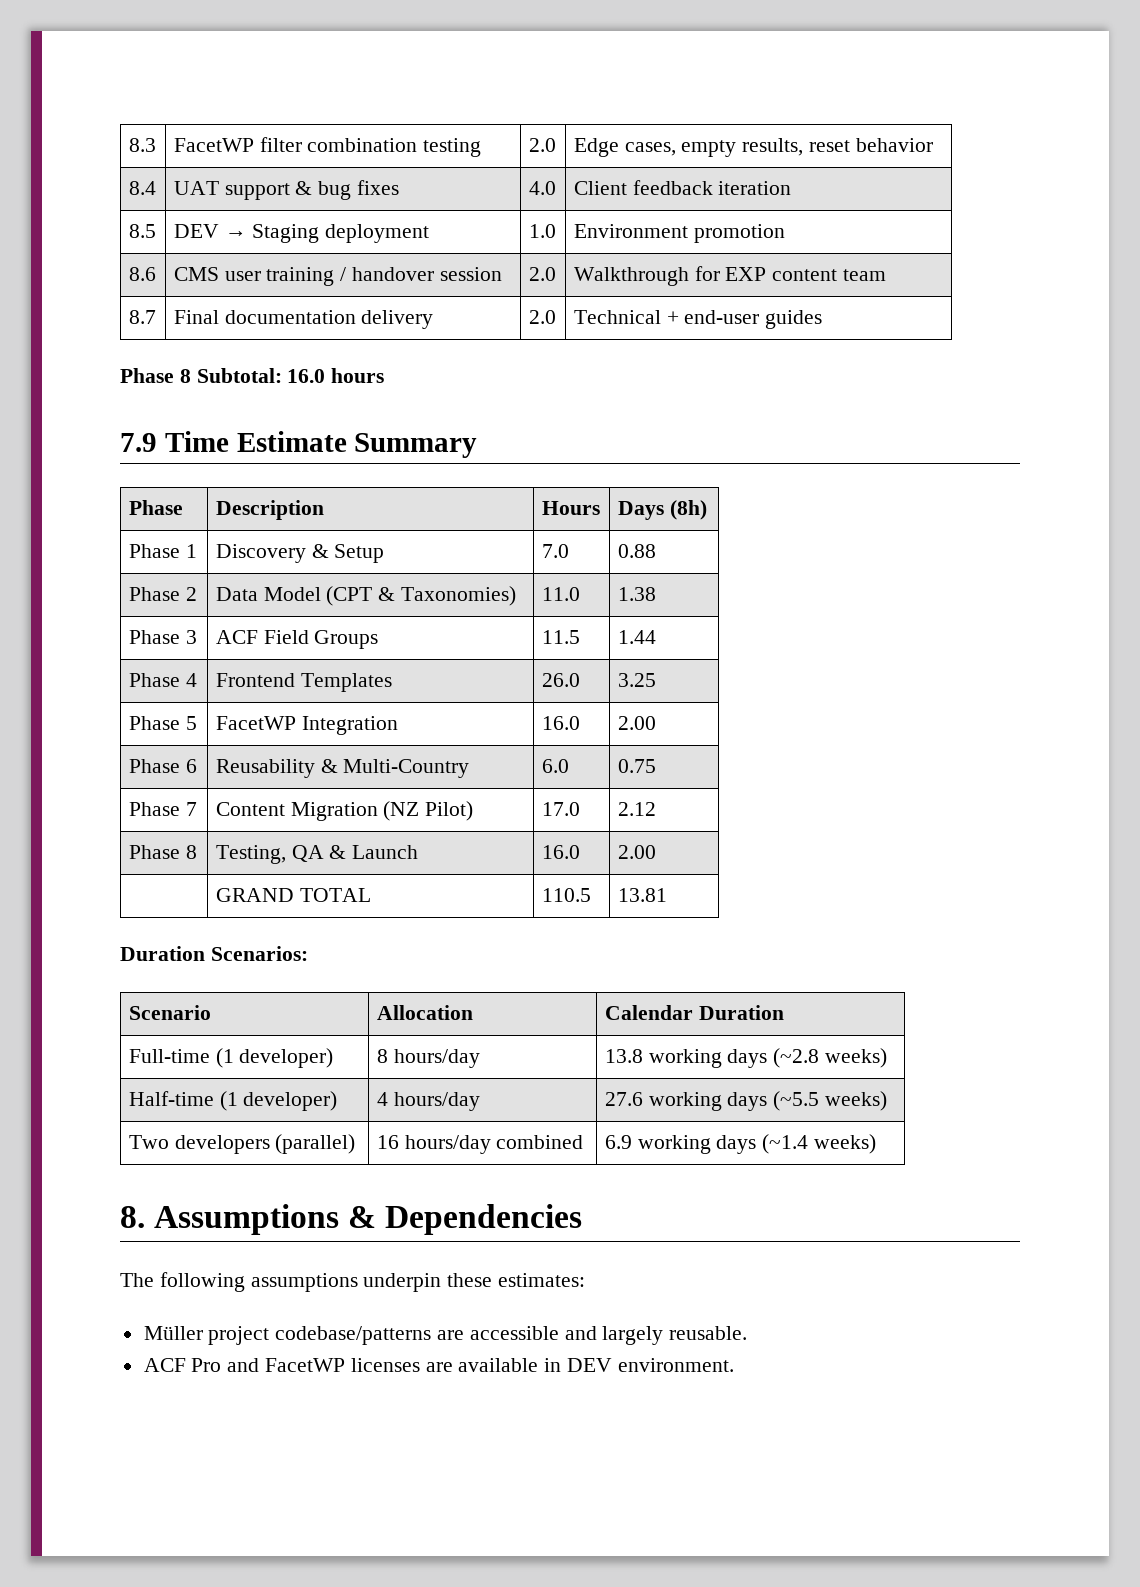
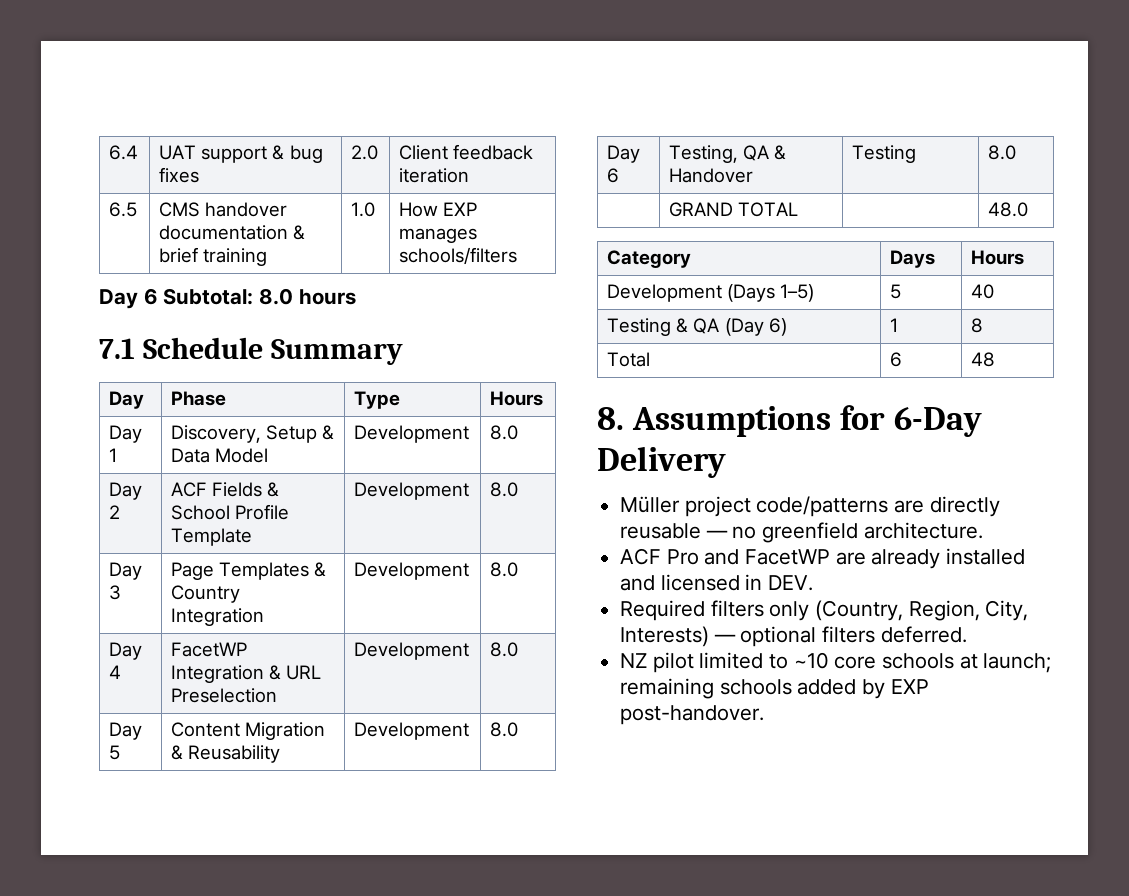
- 8.3 | FacetWP filter combination testing | 2.0 | Edge cases, empty results, reset behavior
- 8.4 | UAT support & bug fixes | 4.0 | Client feedback iteration
+ 6.4 | UAT support & bug fixes | 2.0 | Client feedback iteration
- 8.5 | DEV → Staging deployment | 1.0 | Environment promotion
- 8.6 | CMS user training / handover session | 2.0 | Walkthrough for EXP content team
- 8.7 | Final documentation delivery | 2.0 | Technical + end-user guides
- Phase 8 Subtotal: 16.0 hours
- 7.9 Time Estimate Summary
+ 6.5 | CMS handover documentation & brief training | 1.0 | How EXP manages schools/filters
+ Day 6 Subtotal: 8.0 hours
+ 7.1 Schedule Summary
- Phase | Description | Hours | Days (8h)
- Phase 1 | Discovery & Setup | 7.0 | 0.88
- Phase 2 | Data Model (CPT & Taxonomies) | 11.0 | 1.38
- Phase 3 | ACF Field Groups | 11.5 | 1.44
- Phase 4 | Frontend Templates | 26.0 | 3.25
- Phase 5 | FacetWP Integration | 16.0 | 2.00
- Phase 6 | Reusability & Multi-Country | 6.0 | 0.75
- Phase 7 | Content Migration (NZ Pilot) | 17.0 | 2.12
- Phase 8 | Testing, QA & Launch | 16.0 | 2.00
+ Day | Phase | Type | Hours
+ Day 1 | Discovery, Setup & Data Model | Development | 8.0
+ Day 2 | ACF Fields & School Profile Template | Development | 8.0
+ Day 3 | Page Templates & Country Integration | Development | 8.0
+ Day 4 | FacetWP Integration & URL Preselection | Development | 8.0
+ Day 5 | Content Migration & Reusability | Development | 8.0
+ Day 6 | Testing, QA & Handover | Testing | 8.0
- | GRAND TOTAL | 110.5 | 13.81
- Duration Scenarios:
- Scenario | Allocation | Calendar Duration
- Full-time (1 developer) | 8 hours/day | 13.8 working days (~2.8 weeks)
- Half-time (1 developer) | 4 hours/day | 27.6 working days (~5.5 weeks)
- Two developers (parallel) | 16 hours/day combined | 6.9 working days (~1.4 weeks)
- 8. Assumptions & Dependencies
- The following assumptions underpin these estimates:
- Müller project codebase/patterns are accessible and largely reusable.
- ACF Pro and FacetWP licenses are available in DEV environment.
+ | GRAND TOTAL | | 48.0
+ Category | Days | Hours
+ Development (Days 1–5) | 5 | 40
+ Testing & QA (Day 6) | 1 | 8
+ Total | 6 | 48
+ 8. Assumptions for 6-Day Delivery
+ Müller project code/patterns are directly reusable — no greenfield architecture.
+ ACF Pro and FacetWP are already installed and licensed in DEV.
+ Required filters only (Country, Region, City, Interests) — optional filters deferred.
+ NZ pilot limited to ~10 core schools at launch; remaining schools added by EXP post-handover.

